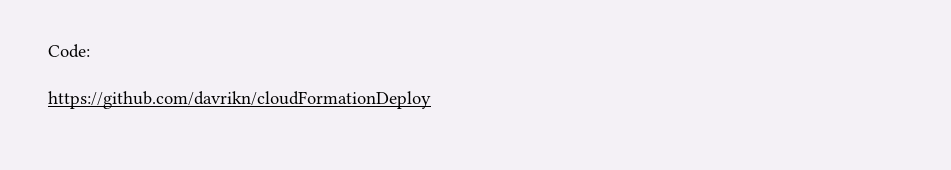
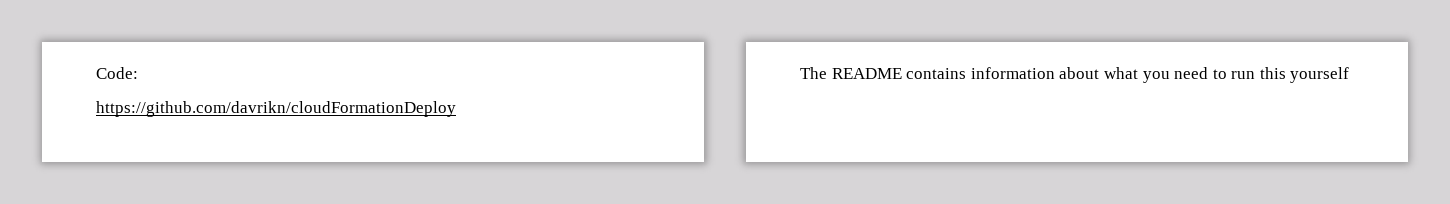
+ The README contains information about what you need to run this yourself

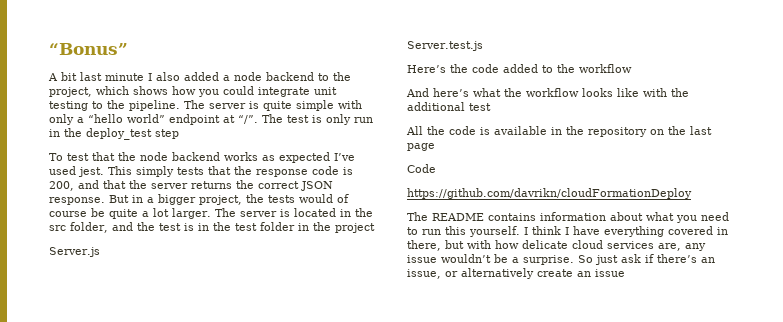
- Code:
+ “Bonus”
+ A bit last minute I also added a node backend to the project, which shows how you could integrate unit testing to the pipeline. The server is quite simple with only a “hello world” endpoint at “/”. The test is only run in the deploy_test step
+ To test that the node backend works as expected I’ve used jest. This simply tests that the response code is 200, and that the server returns the correct JSON response. But in a bigger project, the tests would of course be quite a lot larger. The server is located in the src folder, and the test is in the test folder in the project
+ Server.js
+ Server.test.js
+ Here’s the code added to the workflow
+ And here’s what the workflow looks like with the additional test
+ All the code is available in the repository on the last page
+ Code
- The README contains information about what you need to run this yourself
+ The README contains information about what you need to run this yourself. I think I have everything covered in there, but with how delicate cloud services are, any issue wouldn’t be a surprise. So just ask if there’s an issue, or alternatively create an issue

